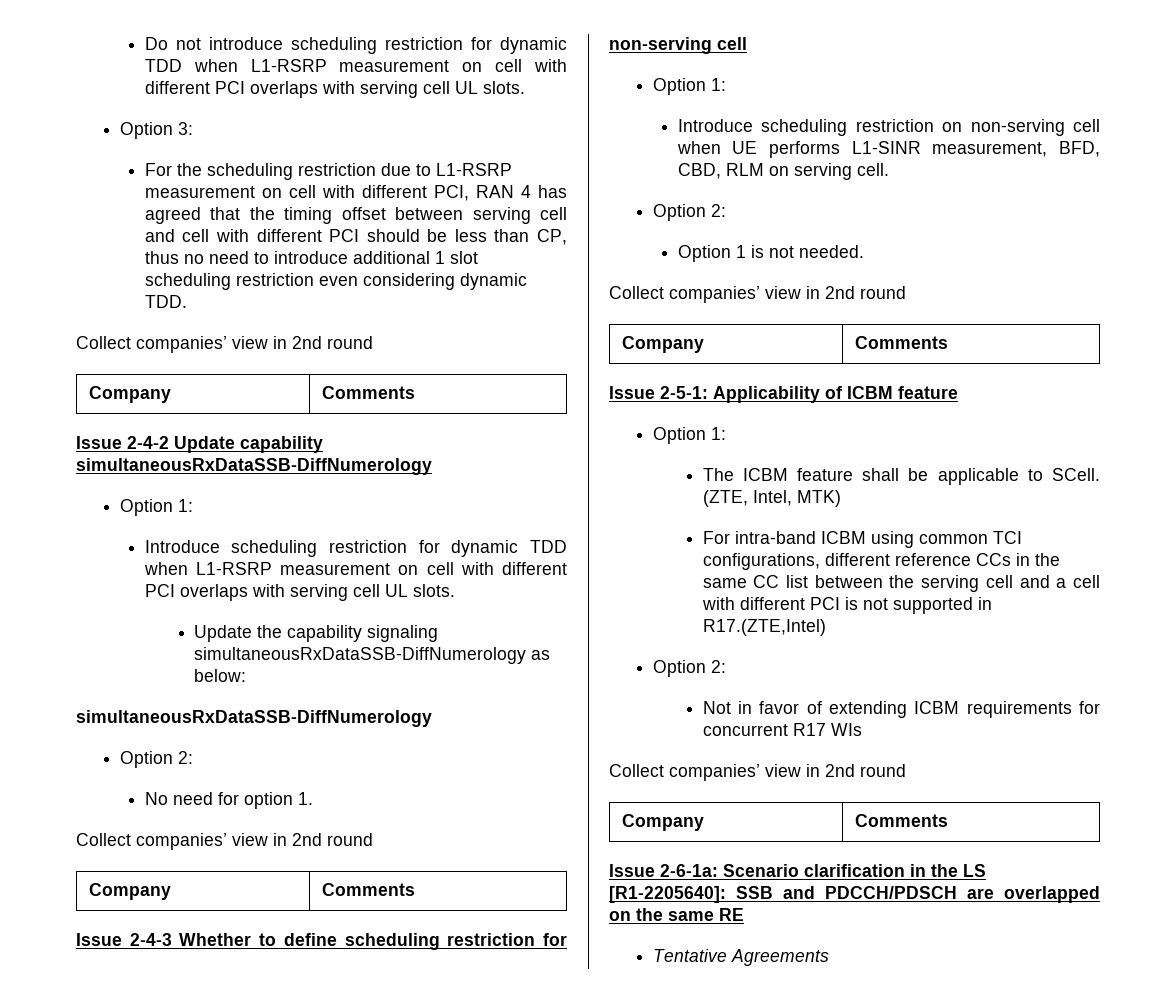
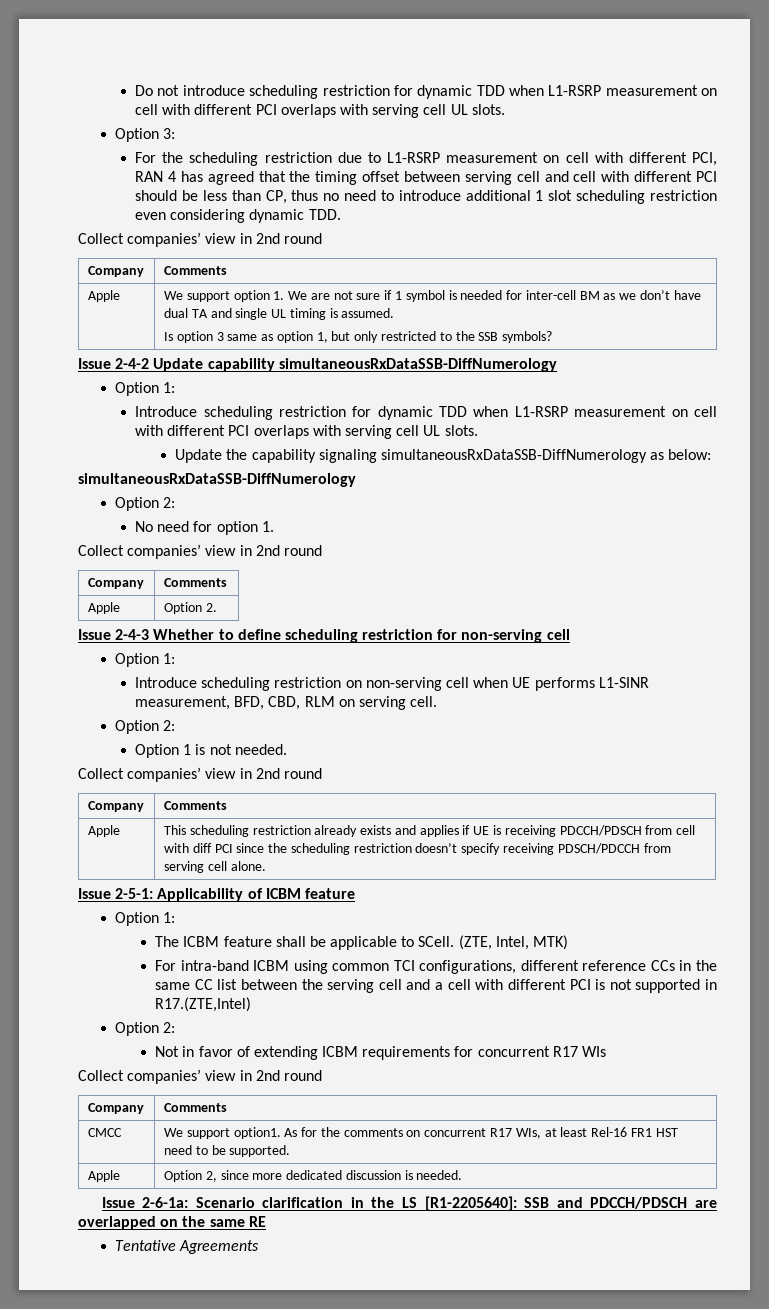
+ Apple | We support option 1. We are not sure if 1 symbol is needed for inter-cell BM as we don’t have dual TA and single UL timing is assumed.
+ Is option 3 same as option 1, but only restricted to the SSB symbols?
+ Apple | Option 2.
+ Apple | This scheduling restriction already exists and applies if UE is receiving PDCCH/PDSCH from cell with diff PCI since the scheduling restriction doesn’t specify receiving PDSCH/PDCCH from serving cell alone.
+ CMCC | We support option1. As for the comments on concurrent R17 WIs, at least Rel-16 FR1 HST need to be supported.
+ Apple | Option 2, since more dedicated discussion is needed.

